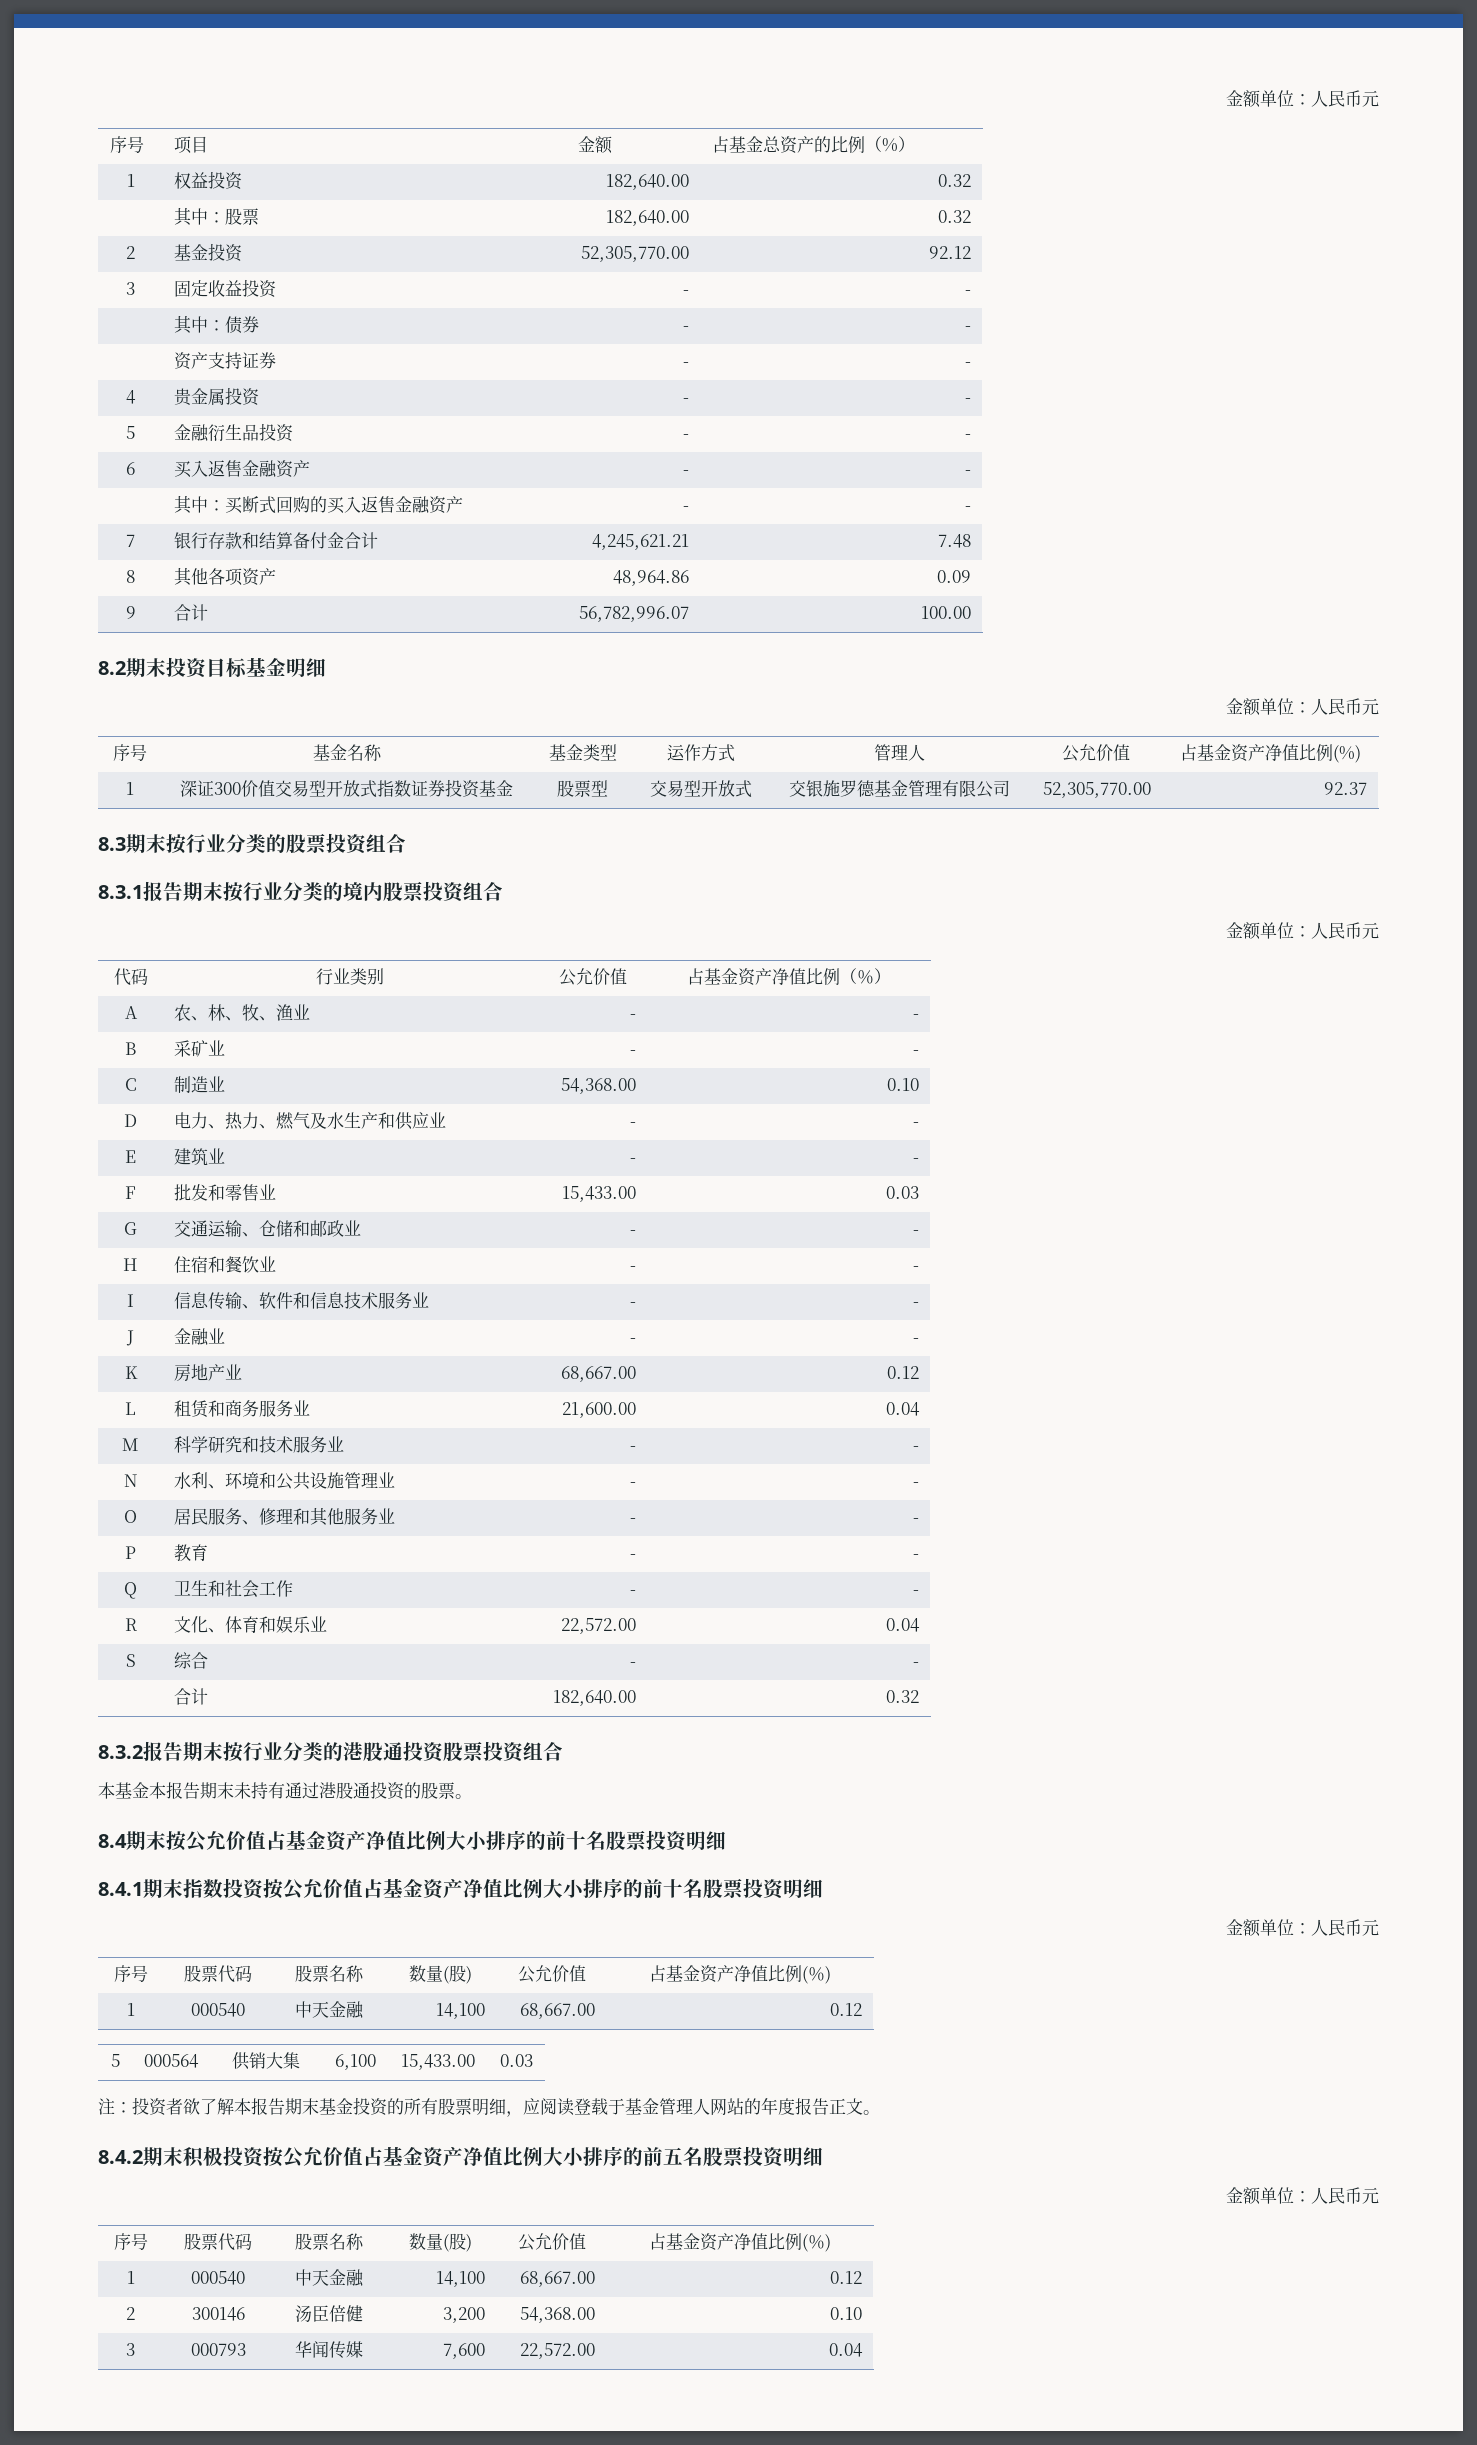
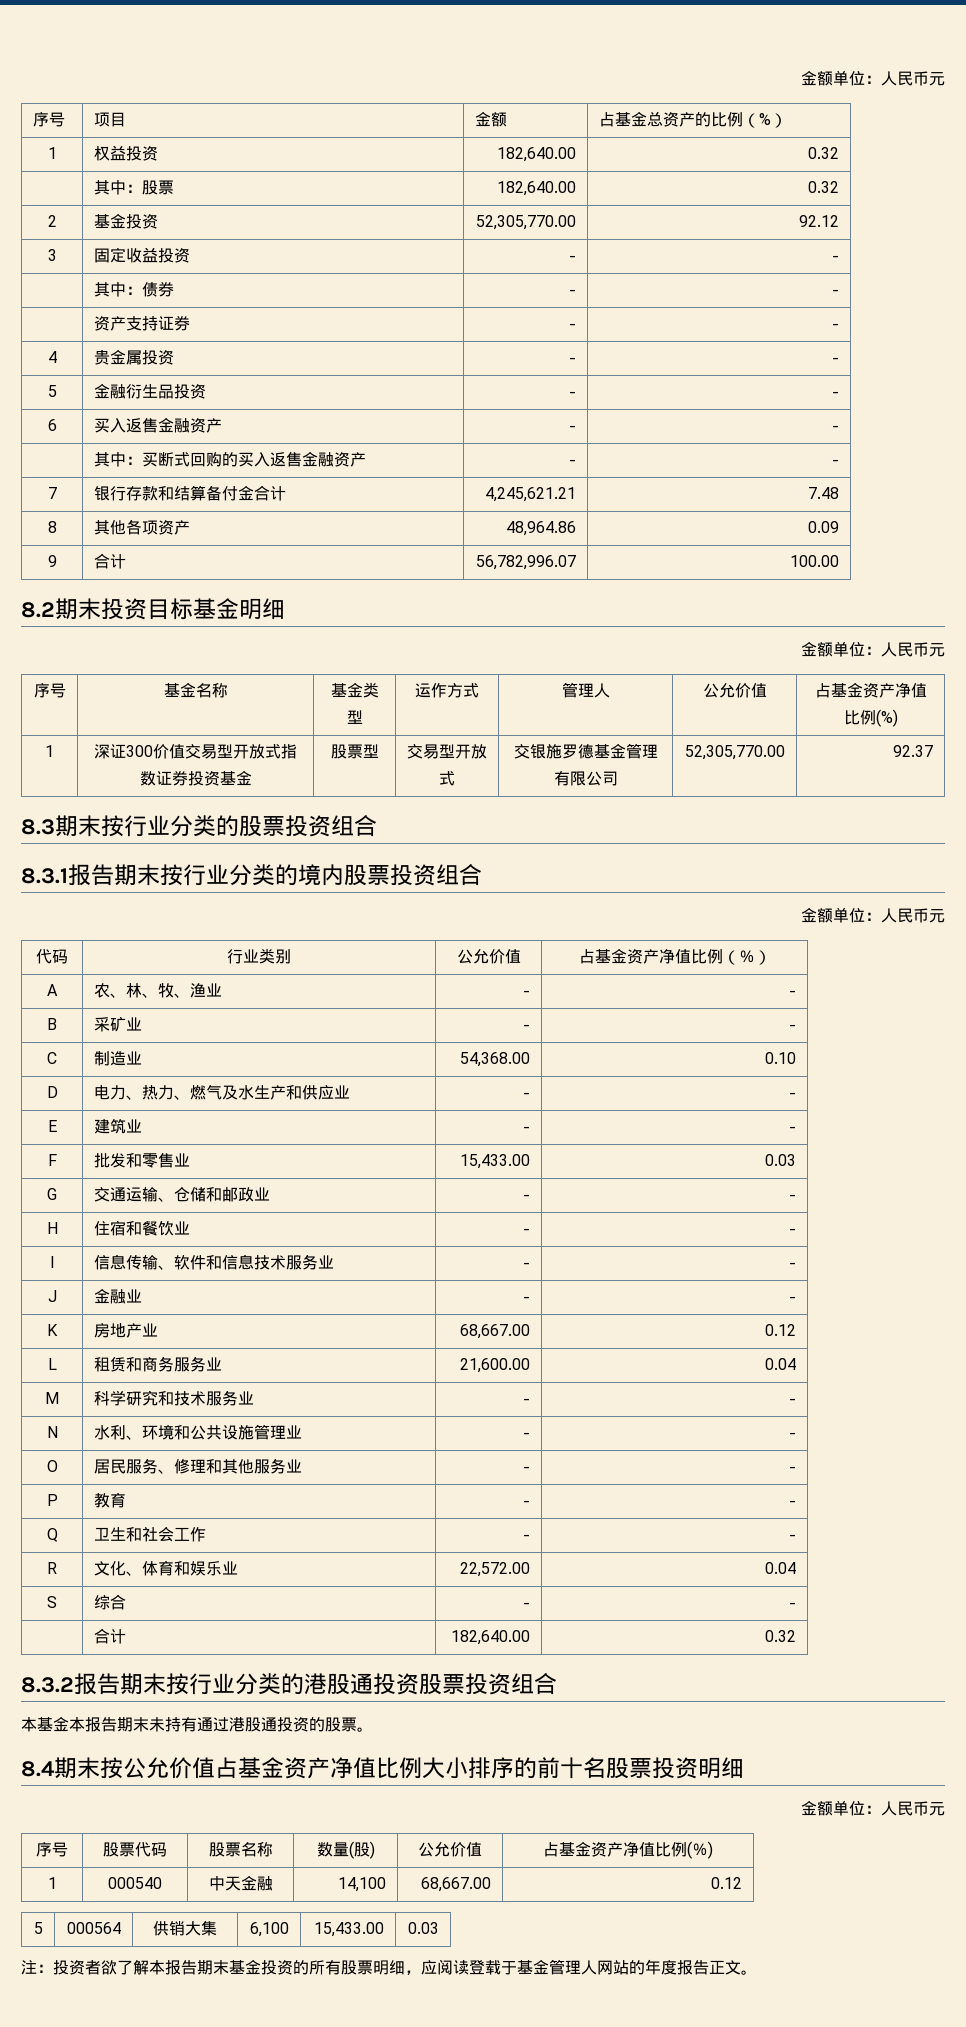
- 8.4.1期末指数投资按公允价值占基金资产净值比例大小排序的前十名股票投资明细
- 8.4.2期末积极投资按公允价值占基金资产净值比例大小排序的前五名股票投资明细
- 金额单位：人民币元
- 序号 | 股票代码 | 股票名称 | 数量(股) | 公允价值 | 占基金资产净值比例(％)
- 1 | 000540 | 中天金融 | 14,100 | 68,667.00 | 0.12
- 2 | 300146 | 汤臣倍健 | 3,200 | 54,368.00 | 0.10
- 3 | 000793 | 华闻传媒 | 7,600 | 22,572.00 | 0.04

